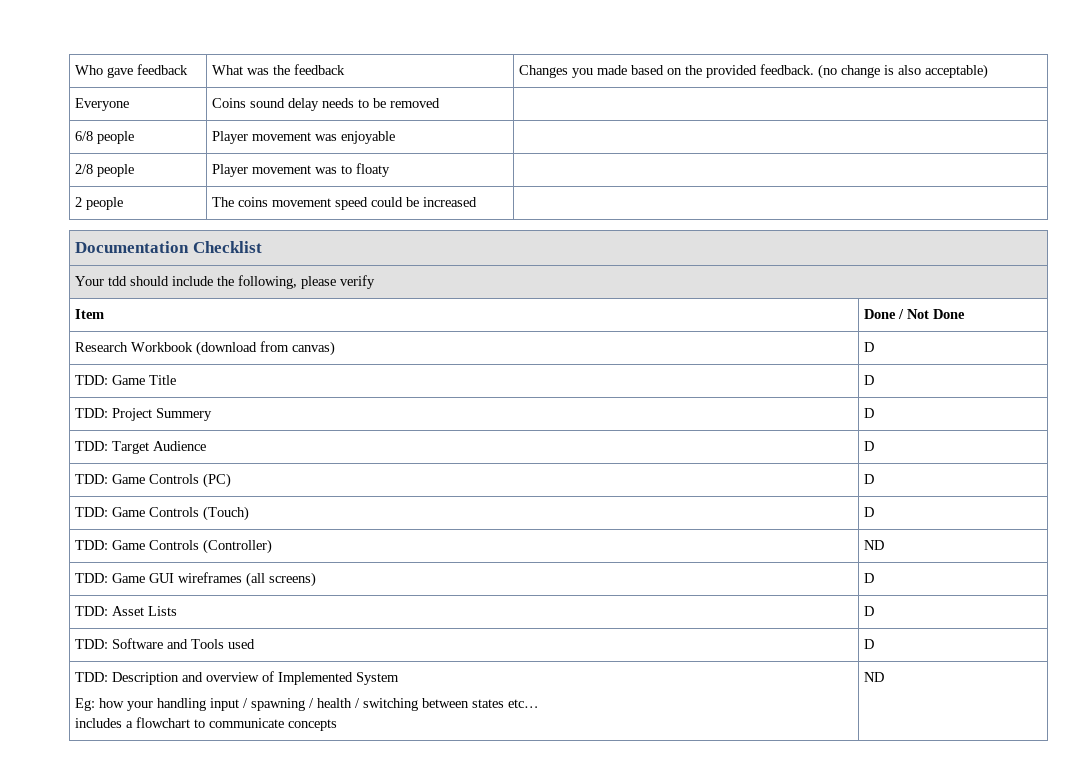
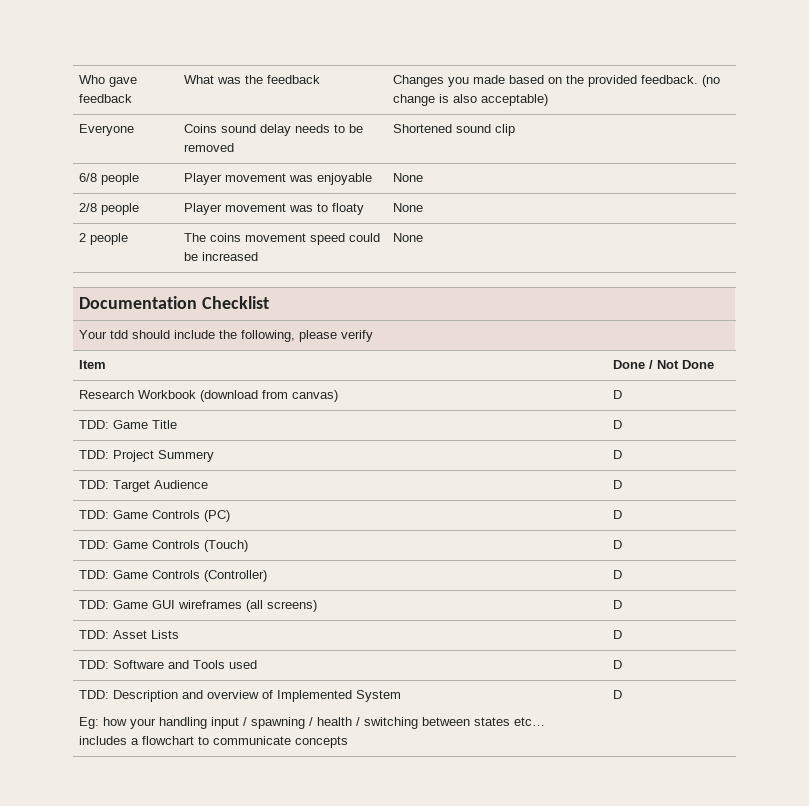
- Everyone | Coins sound delay needs to be removed |
+ Everyone | Coins sound delay needs to be removed | Shortened sound clip
- 6/8 people | Player movement was enjoyable |
+ 6/8 people | Player movement was enjoyable | None
- 2/8 people | Player movement was to floaty |
+ 2/8 people | Player movement was to floaty | None
- 2 people | The coins movement speed could be increased |
+ 2 people | The coins movement speed could be increased | None
- TDD: Game Controls (Controller) | ND
+ TDD: Game Controls (Controller) | D
  TDD: Description and overview of Implemented System
  Eg: how your handling input / spawning / health / switching between states etc…
- includes a flowchart to communicate concepts | ND
+ includes a flowchart to communicate concepts | D

